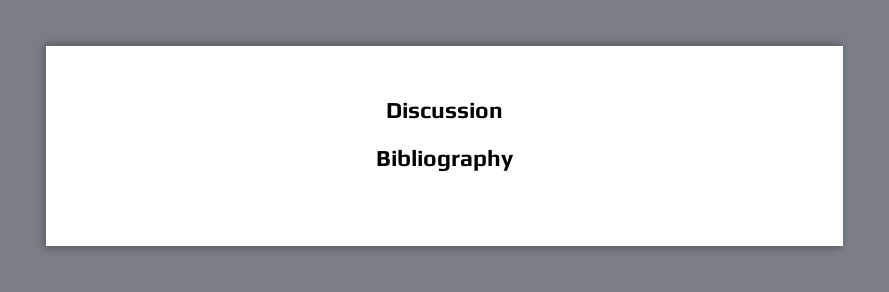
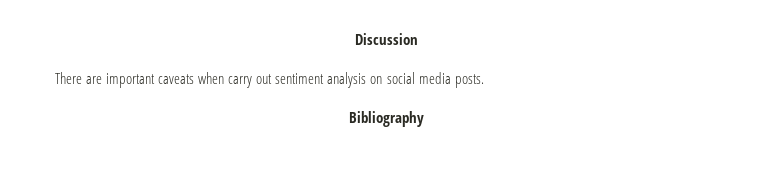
+ There are important caveats when carry out sentiment analysis on social media posts.

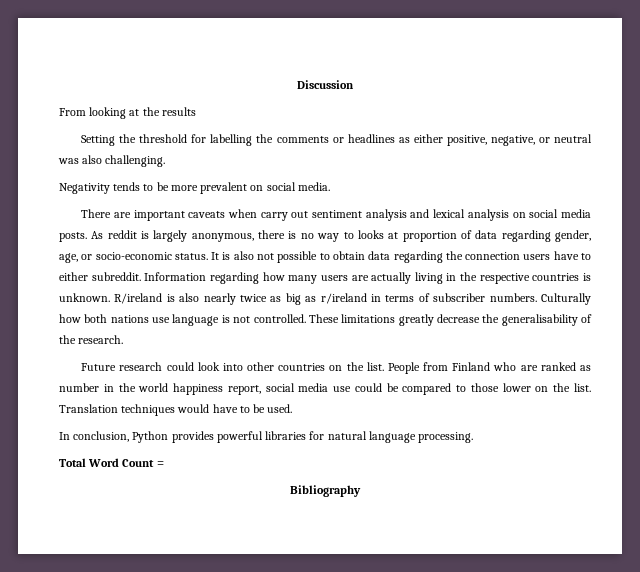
+ From looking at the results
+ Setting the threshold for labelling the comments or headlines as either positive, negative, or neutral was also challenging.
+ Negativity tends to be more prevalent on social media.
- There are important caveats when carry out sentiment analysis on social media posts.
+ There are important caveats when carry out sentiment analysis and lexical analysis on social media posts. As reddit is largely anonymous, there is no way to looks at proportion of data regarding gender, age, or socio-economic status. It is also not possible to obtain data regarding the connection users have to either subreddit. Information regarding how many users are actually living in the respective countries is unknown. R/ireland is also nearly twice as big as r/ireland in terms of subscriber numbers. Culturally how both nations use language is not controlled. These limitations greatly decrease the generalisability of the research.
+ Future research could look into other countries on the list. People from Finland who are ranked as number in the world happiness report, social media use could be compared to those lower on the list. Translation techniques would have to be used.
+ In conclusion, Python provides powerful libraries for natural language processing.
+ Total Word Count =

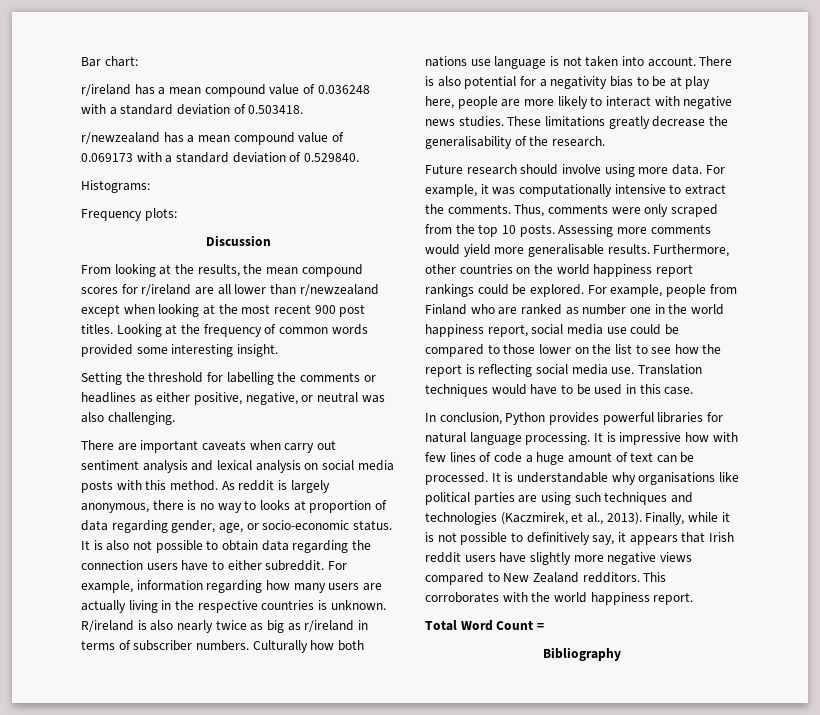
+ Bar chart:
+ r/ireland has a mean compound value of 0.036248 with a standard deviation of 0.503418.
+ r/newzealand has a mean compound value of 0.069173 with a standard deviation of 0.529840.
+ Histograms:
+ Frequency plots:
- From looking at the results
+ From looking at the results, the mean compound scores for r/ireland are all lower than r/newzealand except when looking at the most recent 900 post titles. Looking at the frequency of common words provided some interesting insight.
- Negativity tends to be more prevalent on social media.
- There are important caveats when carry out sentiment analysis and lexical analysis on social media posts.
+ There are important caveats when carry out sentiment analysis and lexical analysis on social media posts with this method.
- Information regarding how many users are actually living in the respective countries is unknown.
+ For example, information regarding how many users are actually living in the respective countries is unknown.
- Culturally how both nations use language is not controlled.
+ Culturally how both nations use language is not taken into account. There is also potential for a negativity bias to be at play here, people are more likely to interact with negative news studies.
- Future research could look into other countries on the list. People from Finland who are ranked as number in the world happiness report, social media use could be compared to those lower on the list.
+ Future research should involve using more data. For example, it was computationally intensive to extract the comments. Thus, comments were only scraped from the top 10 posts. Assessing more comments would yield more generalisable results. Furthermore, other countries on the world happiness report rankings could be explored. For example, people from Finland who are ranked as number one in the world happiness report, social media use could be compared to those lower on the list to see how the report is reflecting social media use.
- Translation techniques would have to be used.
+ Translation techniques would have to be used in this case.
+ It is impressive how with few lines of code a huge amount of text can be processed. It is understandable why organisations like political parties are using such techniques and technologies (Kaczmirek, et al., 2013). Finally, while it is not possible to definitively say, it appears that Irish reddit users have slightly more negative views compared to New Zealand redditors. This corroborates with the world happiness report.

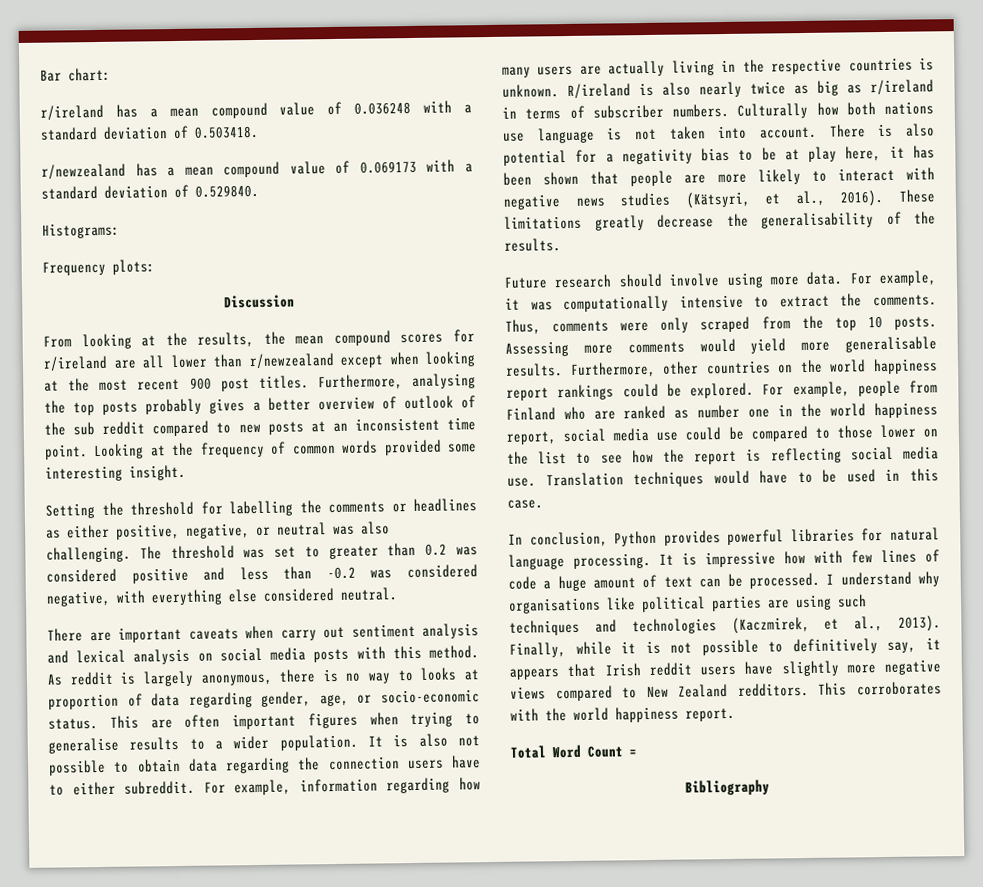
+ Furthermore, analysing the top posts probably gives a better overview of outlook of the sub reddit compared to new posts at an inconsistent time point.
+ The threshold was set to greater than 0.2 was considered positive and less than -0.2 was considered negative, with everything else considered neutral.
+ This are often important figures when trying to generalise results to a wider population.
- There is also potential for a negativity bias to be at play here, people are more likely to interact with negative news studies.
+ There is also potential for a negativity bias to be at play here, it has been shown that people are more likely to interact with negative news studies (Kätsyri, et al., 2016).
- These limitations greatly decrease the generalisability of the research.
+ These limitations greatly decrease the generalisability of the results.
- It is understandable why organisations like political parties are using such techniques and technologies (Kaczmirek, et al., 2013).
+ I understand why organisations like political parties are using such techniques and technologies (Kaczmirek, et al., 2013).

